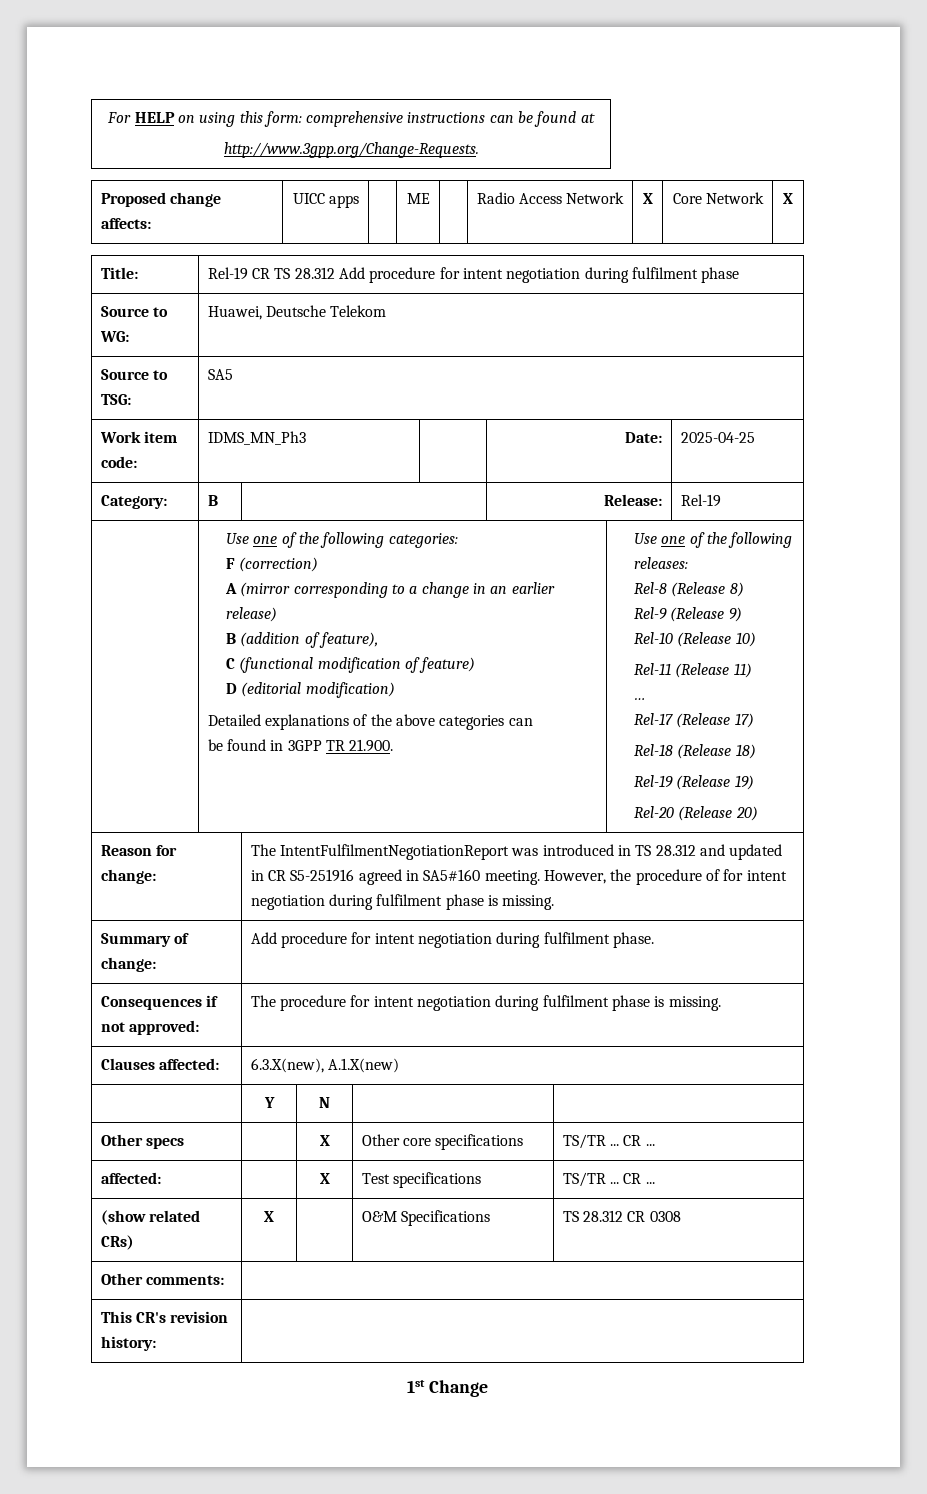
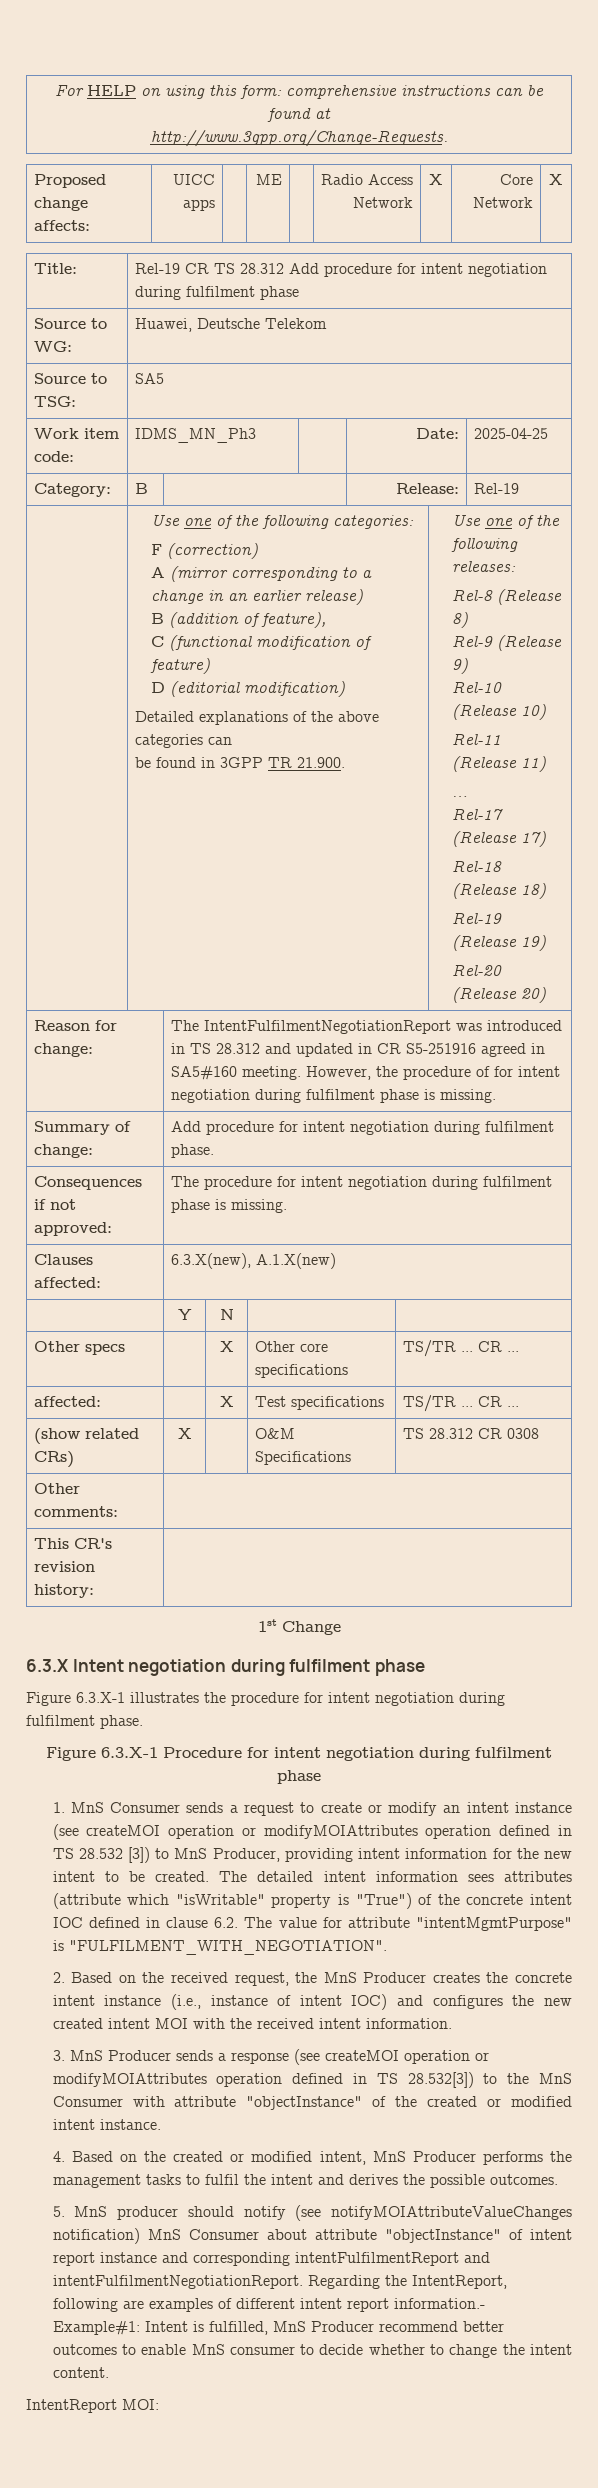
+ 6.3.X Intent negotiation during fulfilment phase
+ Figure 6.3.X-1 illustrates the procedure for intent negotiation during fulfilment phase.
+ Figure 6.3.X-1 Procedure for intent negotiation during fulfilment phase
+ 1. MnS Consumer sends a request to create or modify an intent instance (see createMOI operation or modifyMOIAttributes operation defined in TS 28.532 [3]) to MnS Producer, providing intent information for the new intent to be created. The detailed intent information sees attributes (attribute which "isWritable" property is "True") of the concrete intent IOC defined in clause 6.2. The value for attribute "intentMgmtPurpose" is "FULFILMENT_WITH_NEGOTIATION".
+ 2. Based on the received request, the MnS Producer creates the concrete intent instance (i.e., instance of intent IOC) and configures the new created intent MOI with the received intent information.
+ 3. MnS Producer sends a response (see createMOI operation or modifyMOIAttributes operation defined in TS 28.532[3]) to the MnS Consumer with attribute "objectInstance" of the created or modified intent instance.
+ 4. Based on the created or modified intent, MnS Producer performs the management tasks to fulfil the intent and derives the possible outcomes.
+ 5. MnS producer should notify (see notifyMOIAttributeValueChanges notification) MnS Consumer about attribute "objectInstance" of intent report instance and corresponding intentFulfilmentReport and intentFulfilmentNegotiationReport. Regarding the IntentReport, following are examples of different intent report information.- Example#1: Intent is fulfilled, MnS Producer recommend better outcomes to enable MnS consumer to decide whether to change the intent content.
+ IntentReport MOI:

